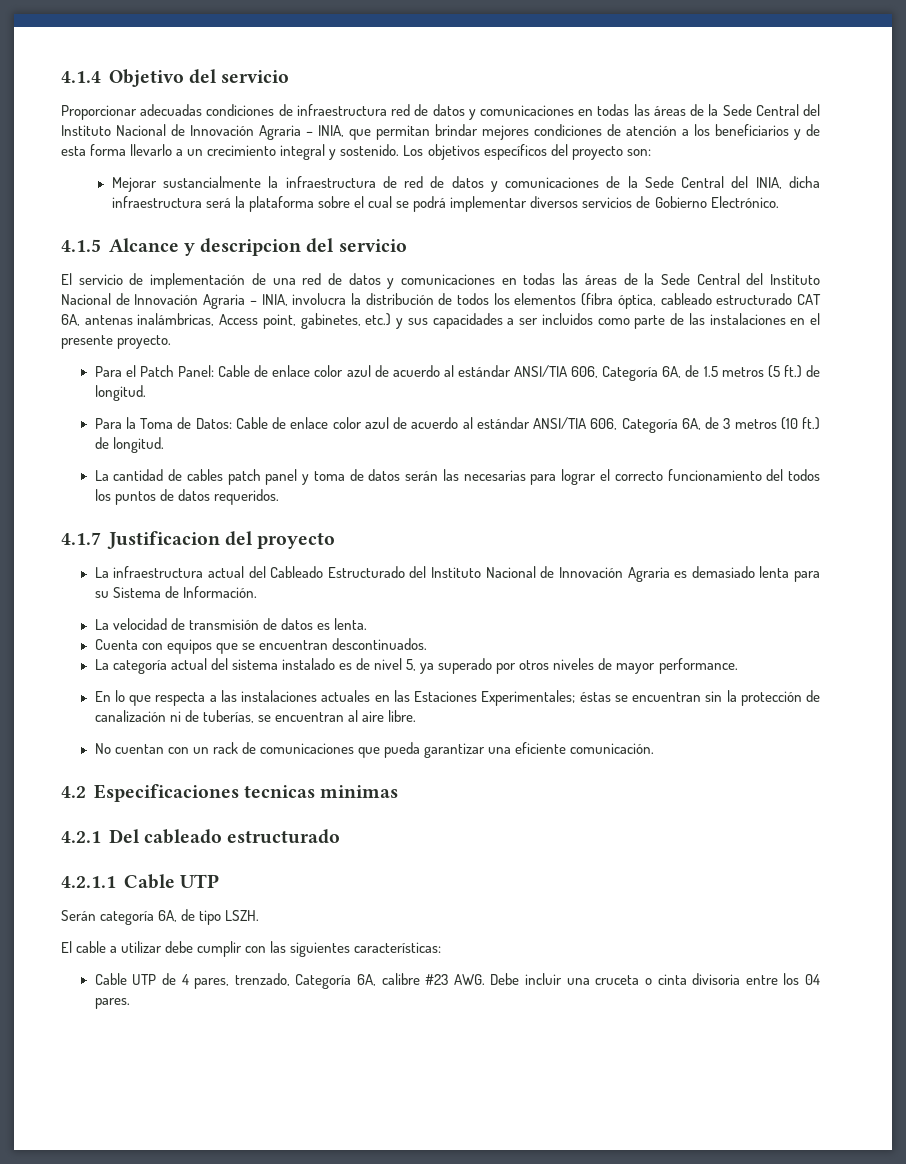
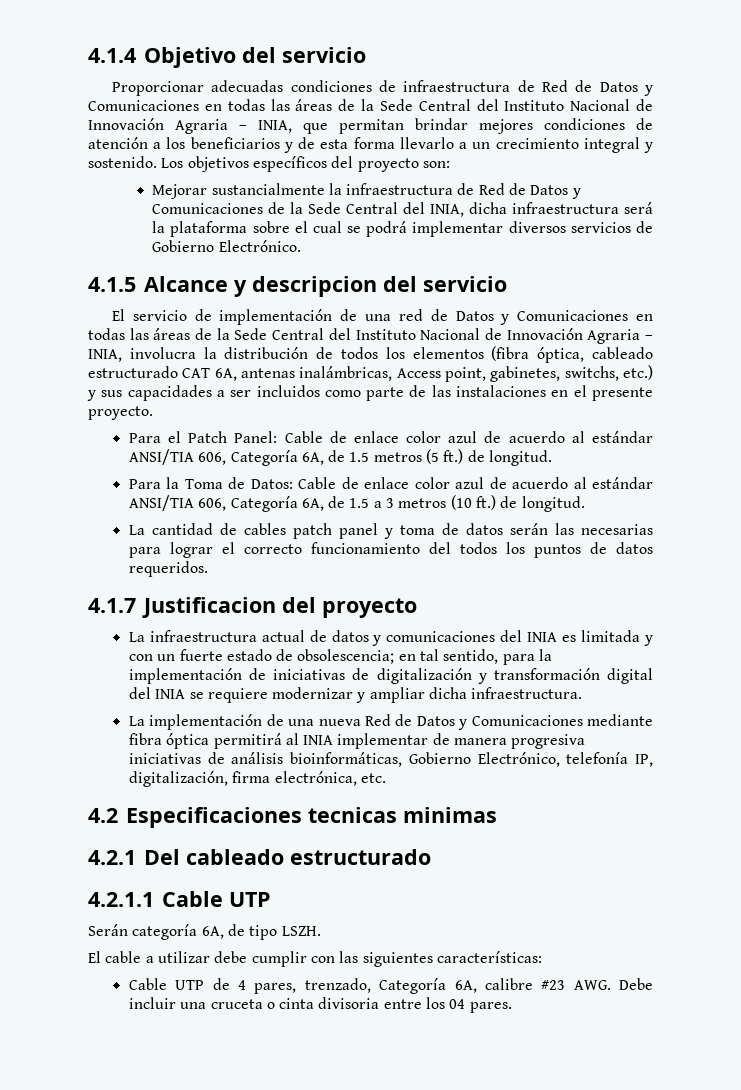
- Proporcionar adecuadas condiciones de infraestructura red de datos y comunicaciones en todas las áreas de la Sede Central del Instituto Nacional de Innovación Agraria – INIA, que permitan brindar mejores condiciones de atención a los beneficiarios y de esta forma llevarlo a un crecimiento integral y sostenido.
+ Proporcionar adecuadas condiciones de infraestructura de Red de Datos y Comunicaciones en todas las áreas de la Sede Central del Instituto Nacional de Innovación Agraria – INIA, que permitan brindar mejores condiciones de atención a los beneficiarios y de esta forma llevarlo a un crecimiento integral y sostenido.
- Mejorar sustancialmente la infraestructura de red de datos y comunicaciones de la Sede Central del INIA, dicha infraestructura será la plataforma sobre el cual se podrá implementar diversos servicios de Gobierno Electrónico.
+ Mejorar sustancialmente la infraestructura de Red de Datos y Comunicaciones de la Sede Central del INIA, dicha infraestructura será la plataforma sobre el cual se podrá implementar diversos servicios de Gobierno Electrónico.
- El servicio de implementación de una red de datos y comunicaciones en todas las áreas de la Sede Central del Instituto Nacional de Innovación Agraria – INIA, involucra la distribución de todos los elementos (fibra óptica, cableado estructurado CAT 6A, antenas inalámbricas, Access point, gabinetes, etc.) y sus capacidades a ser incluidos como parte de las instalaciones en el presente proyecto.
+ El servicio de implementación de una red de Datos y Comunicaciones en todas las áreas de la Sede Central del Instituto Nacional de Innovación Agraria – INIA, involucra la distribución de todos los elementos (fibra óptica, cableado estructurado CAT 6A, antenas inalámbricas, Access point, gabinetes, switchs, etc.) y sus capacidades a ser incluidos como parte de las instalaciones en el presente proyecto.
- Para la Toma de Datos: Cable de enlace color azul de acuerdo al estándar ANSI/TIA 606, Categoría 6A, de 3 metros (10 ft.) de longitud.
+ Para la Toma de Datos: Cable de enlace color azul de acuerdo al estándar ANSI/TIA 606, Categoría 6A, de 1.5 a 3 metros (10 ft.) de longitud.
- La infraestructura actual del Cableado Estructurado del Instituto Nacional de Innovación Agraria es demasiado lenta para su Sistema de Información.
- La velocidad de transmisión de datos es lenta.
- Cuenta con equipos que se encuentran descontinuados.
- La categoría actual del sistema instalado es de nivel 5, ya superado por otros niveles de mayor performance.
- En lo que respecta a las instalaciones actuales en las Estaciones Experimentales; éstas se encuentran sin la protección de canalización ni de tuberías, se encuentran al aire libre.
- No cuentan con un rack de comunicaciones que pueda garantizar una eficiente comunicación.
+ La infraestructura actual de datos y comunicaciones del INIA es limitada y con un fuerte estado de obsolescencia; en tal sentido, para la implementación de iniciativas de digitalización y transformación digital del INIA se requiere modernizar y ampliar dicha infraestructura.
+ La implementación de una nueva Red de Datos y Comunicaciones mediante fibra óptica permitirá al INIA implementar de manera progresiva iniciativas de análisis bioinformáticas, Gobierno Electrónico, telefonía IP, digitalización, firma electrónica, etc.

